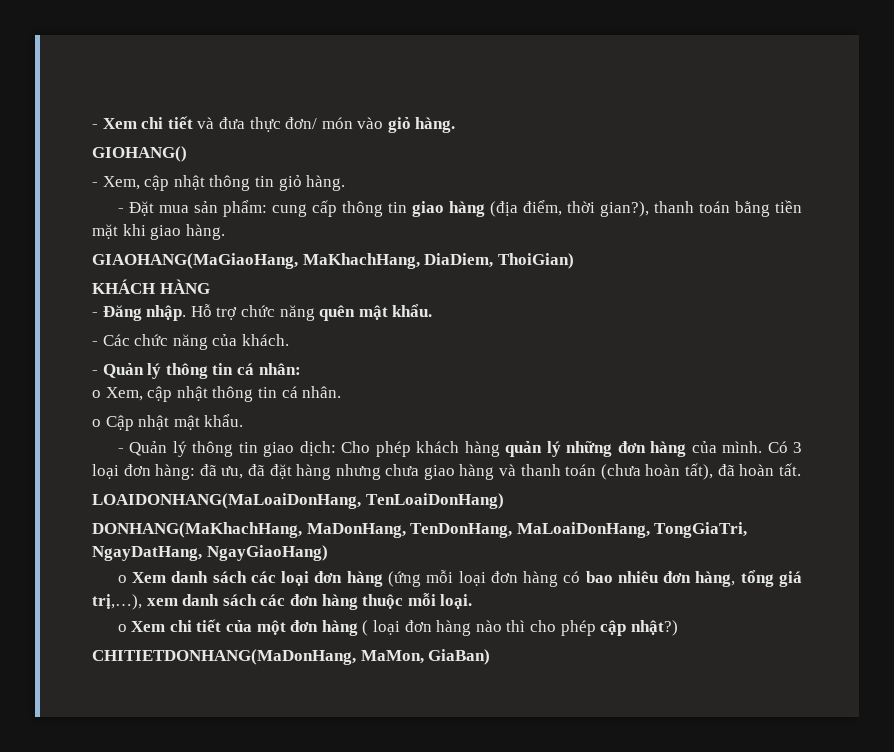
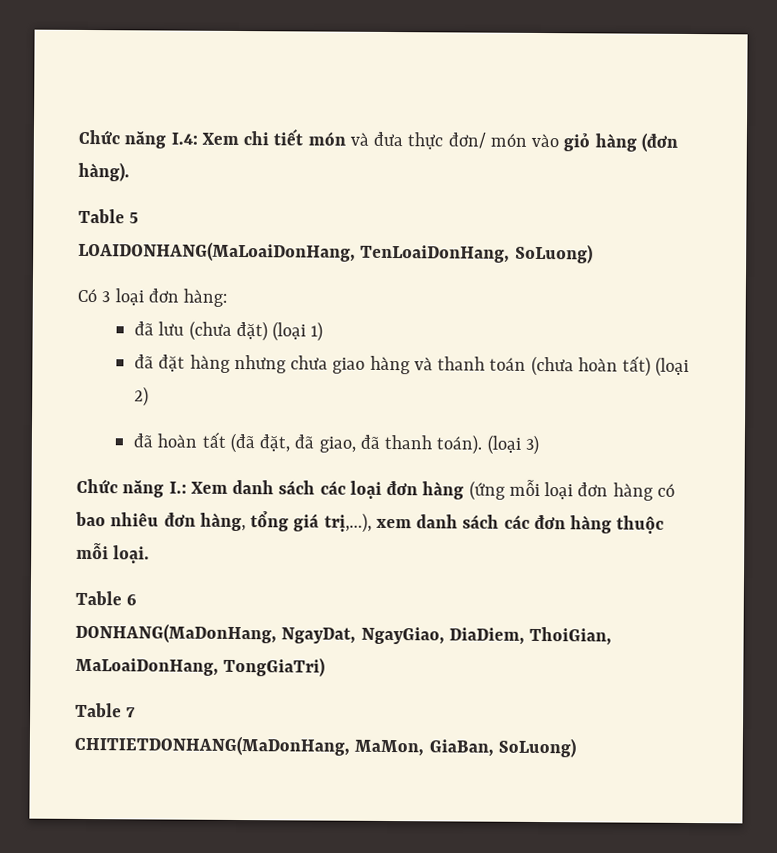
- - Xem chi tiết và đưa thực đơn/ món vào giỏ hàng.
- GIOHANG()
- - Xem, cập nhật thông tin giỏ hàng.
- - Đặt mua sản phẩm: cung cấp thông tin giao hàng (địa điểm, thời gian?), thanh toán bằng tiền mặt khi giao hàng.
- GIAOHANG(MaGiaoHang, MaKhachHang, DiaDiem, ThoiGian)
- KHÁCH HÀNG
- - Đăng nhập. Hỗ trợ chức năng quên mật khẩu.
- - Các chức năng của khách.
- - Quản lý thông tin cá nhân:
- o Xem, cập nhật thông tin cá nhân.
- o Cập nhật mật khẩu.
- - Quản lý thông tin giao dịch: Cho phép khách hàng quản lý những đơn hàng của mình. Có 3 loại đơn hàng: đã ưu, đã đặt hàng nhưng chưa giao hàng và thanh toán (chưa hoàn tất), đã hoàn tất.
- LOAIDONHANG(MaLoaiDonHang, TenLoaiDonHang)
- DONHANG(MaKhachHang, MaDonHang, TenDonHang, MaLoaiDonHang, TongGiaTri, NgayDatHang, NgayGiaoHang)
- o Xem danh sách các loại đơn hàng (ứng mỗi loại đơn hàng có bao nhiêu đơn hàng, tổng giá trị,…), xem danh sách các đơn hàng thuộc mỗi loại.
+ Chức năng I.4: Xem chi tiết món và đưa thực đơn/ món vào giỏ hàng (đơn hàng).
+ Table 5
+ LOAIDONHANG(MaLoaiDonHang, TenLoaiDonHang, SoLuong)
+ Có 3 loại đơn hàng:
+ đã lưu (chưa đặt) (loại 1)
+ đã đặt hàng nhưng chưa giao hàng và thanh toán (chưa hoàn tất) (loại 2)
+ đã hoàn tất (đã đặt, đã giao, đã thanh toán). (loại 3)
+ Chức năng I.: Xem danh sách các loại đơn hàng (ứng mỗi loại đơn hàng có bao nhiêu đơn hàng, tổng giá trị,…), xem danh sách các đơn hàng thuộc mỗi loại.
- o Xem chi tiết của một đơn hàng ( loại đơn hàng nào thì cho phép cập nhật?)
+ Table 6
+ DONHANG(MaDonHang, NgayDat, NgayGiao, DiaDiem, ThoiGian, MaLoaiDonHang, TongGiaTri)
+ Table 7
- CHITIETDONHANG(MaDonHang, MaMon, GiaBan)
+ CHITIETDONHANG(MaDonHang, MaMon, GiaBan, SoLuong)

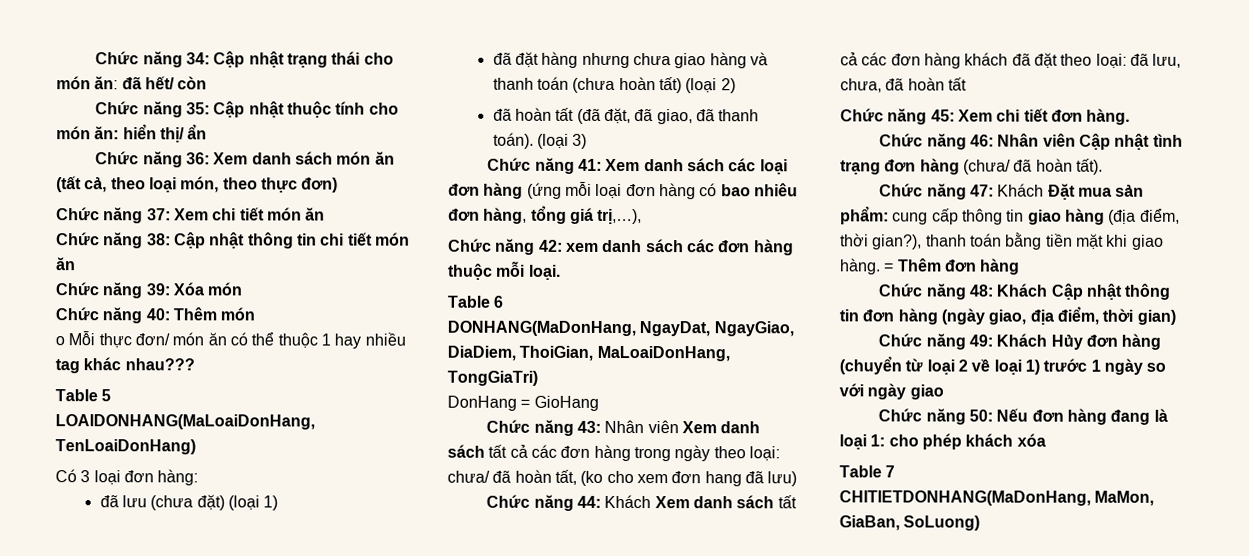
- Chức năng I.4: Xem chi tiết món và đưa thực đơn/ món vào giỏ hàng (đơn hàng).
+ Chức năng 34: Cập nhật trạng thái cho món ăn: đã hết/ còn
+ Chức năng 35: Cập nhật thuộc tính cho món ăn: hiển thị/ ẩn
+ Chức năng 36: Xem danh sách món ăn (tất cả, theo loại món, theo thực đơn)
+ Chức năng 37: Xem chi tiết món ăn
+ Chức năng 38: Cập nhật thông tin chi tiết món ăn
+ Chức năng 39: Xóa món
+ Chức năng 40: Thêm món
+ o Mỗi thực đơn/ món ăn có thể thuộc 1 hay nhiều tag khác nhau???
- LOAIDONHANG(MaLoaiDonHang, TenLoaiDonHang, SoLuong)
+ LOAIDONHANG(MaLoaiDonHang, TenLoaiDonHang)
- Chức năng I.: Xem danh sách các loại đơn hàng (ứng mỗi loại đơn hàng có bao nhiêu đơn hàng, tổng giá trị,…), xem danh sách các đơn hàng thuộc mỗi loại.
+ Chức năng 41: Xem danh sách các loại đơn hàng (ứng mỗi loại đơn hàng có bao nhiêu đơn hàng, tổng giá trị,…),
+ Chức năng 42: xem danh sách các đơn hàng thuộc mỗi loại.
+ DonHang = GioHang
+ Chức năng 43: Nhân viên Xem danh sách tất cả các đơn hàng trong ngày theo loại: chưa/ đã hoàn tất, (ko cho xem đơn hang đã lưu)
+ Chức năng 44: Khách Xem danh sách tất cả các đơn hàng khách đã đặt theo loại: đã lưu, chưa, đã hoàn tất
+ Chức năng 45: Xem chi tiết đơn hàng.
+ Chức năng 46: Nhân viên Cập nhật tình trạng đơn hàng (chưa/ đã hoàn tất).
+ Chức năng 47: Khách Đặt mua sản phẩm: cung cấp thông tin giao hàng (địa điểm, thời gian?), thanh toán bằng tiền mặt khi giao hàng. = Thêm đơn hàng
+ Chức năng 48: Khách Cập nhật thông tin đơn hàng (ngày giao, địa điểm, thời gian)
+ Chức năng 49: Khách Hủy đơn hàng (chuyển từ loại 2 về loại 1) trước 1 ngày so với ngày giao
+ Chức năng 50: Nếu đơn hàng đang là loại 1: cho phép khách xóa

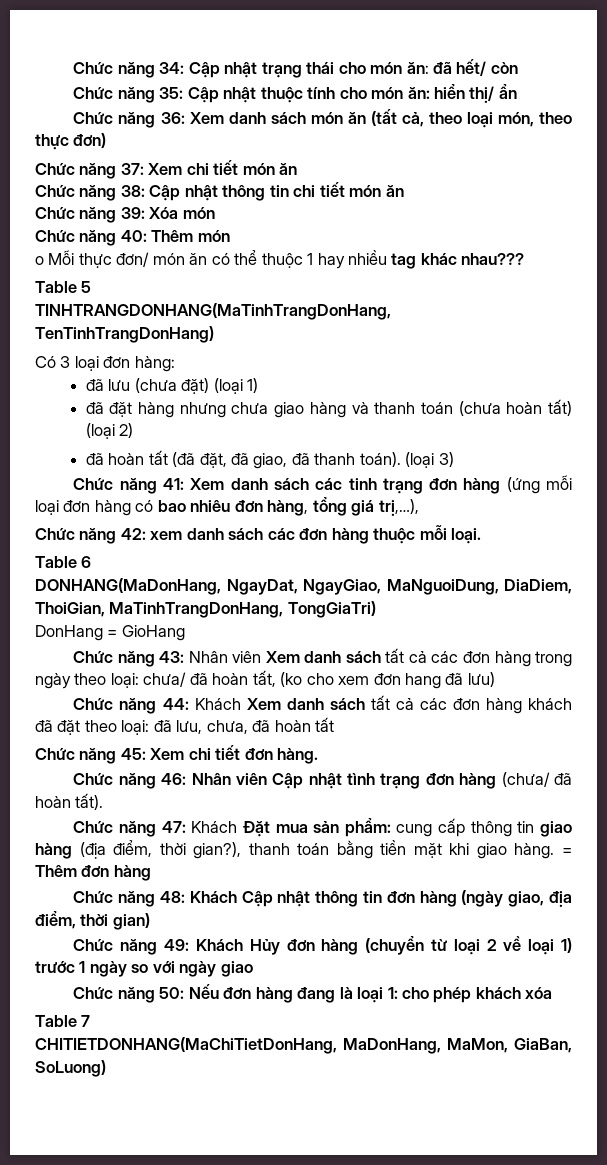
- LOAIDONHANG(MaLoaiDonHang, TenLoaiDonHang)
+ TINHTRANGDONHANG(MaTinhTrangDonHang, TenTinhTrangDonHang)
- Chức năng 41: Xem danh sách các loại đơn hàng (ứng mỗi loại đơn hàng có bao nhiêu đơn hàng, tổng giá trị,…),
+ Chức năng 41: Xem danh sách các tinh trạng đơn hàng (ứng mỗi loại đơn hàng có bao nhiêu đơn hàng, tổng giá trị,…),
- DONHANG(MaDonHang, NgayDat, NgayGiao, DiaDiem, ThoiGian, MaLoaiDonHang, TongGiaTri)
+ DONHANG(MaDonHang, NgayDat, NgayGiao, MaNguoiDung, DiaDiem, ThoiGian, MaTinhTrangDonHang, TongGiaTri)
- CHITIETDONHANG(MaDonHang, MaMon, GiaBan, SoLuong)
+ CHITIETDONHANG(MaChiTietDonHang, MaDonHang, MaMon, GiaBan, SoLuong)

